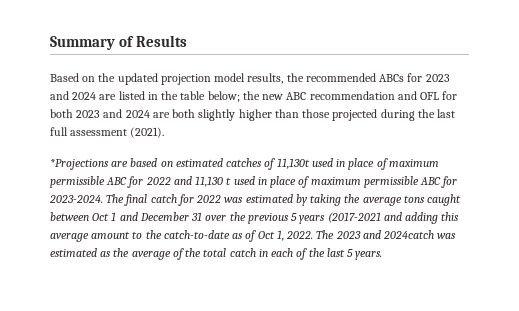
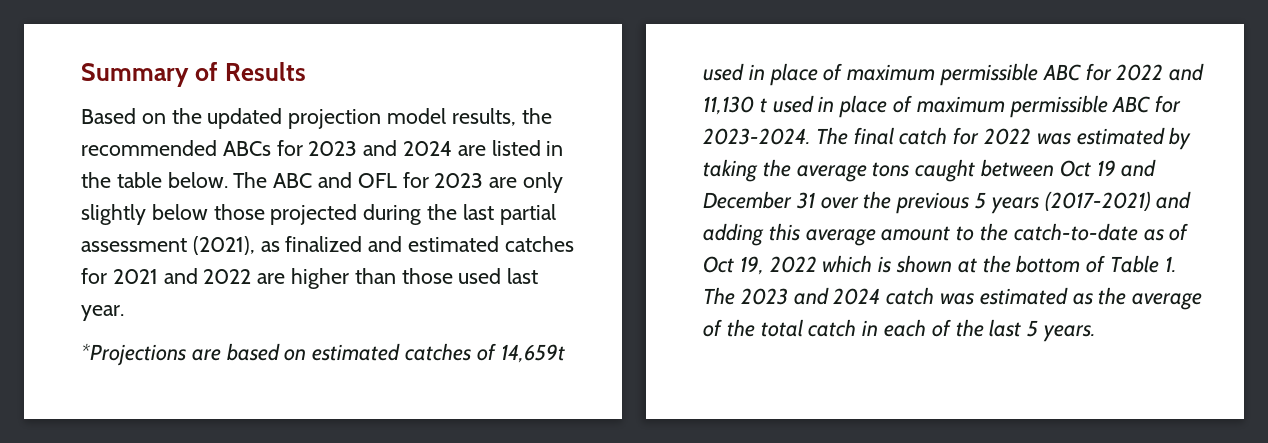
- Based on the updated projection model results, the recommended ABCs for 2023 and 2024 are listed in the table below; the new ABC recommendation and OFL for both 2023 and 2024 are both slightly higher than those projected during the last full assessment (2021).
+ Based on the updated projection model results, the recommended ABCs for 2023 and 2024 are listed in the table below. The ABC and OFL for 2023 are only slightly below those projected during the last partial assessment (2021), as finalized and estimated catches for 2021 and 2022 are higher than those used last year.
- *Projections are based on estimated catches of 11,130t used in place of maximum permissible ABC for 2022 and 11,130 t used in place of maximum permissible ABC for 2023-2024.
+ *Projections are based on estimated catches of 14,659t used in place of maximum permissible ABC for 2022 and 11,130 t used in place of maximum permissible ABC for 2023-2024.
- The final catch for 2022 was estimated by taking the average tons caught between Oct 1 and December 31 over the previous 5 years (2017-2021 and adding this average amount to the catch-to-date as of Oct 1, 2022. The 2023 and 2024catch was estimated as the average of the total catch in each of the last 5 years.
+ The final catch for 2022 was estimated by taking the average tons caught between Oct 19 and December 31 over the previous 5 years (2017-2021) and adding this average amount to the catch-to-date as of Oct 19, 2022 which is shown at the bottom of Table 1. The 2023 and 2024 catch was estimated as the average of the total catch in each of the last 5 years.

